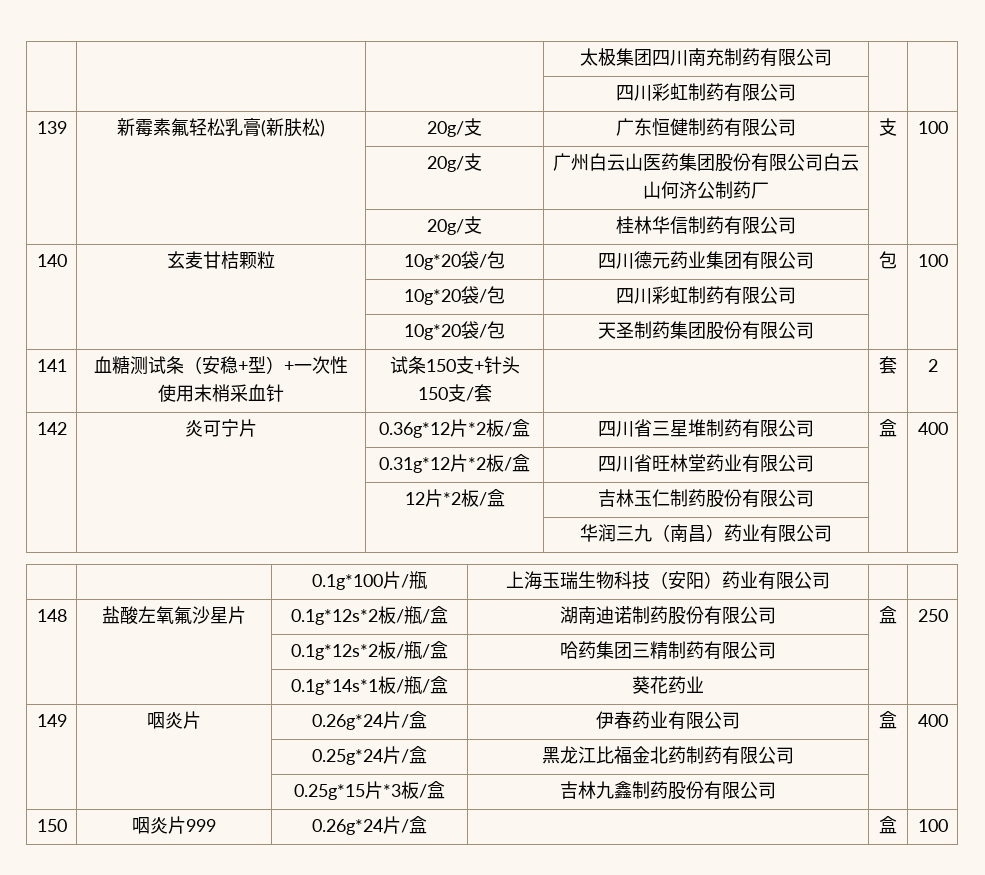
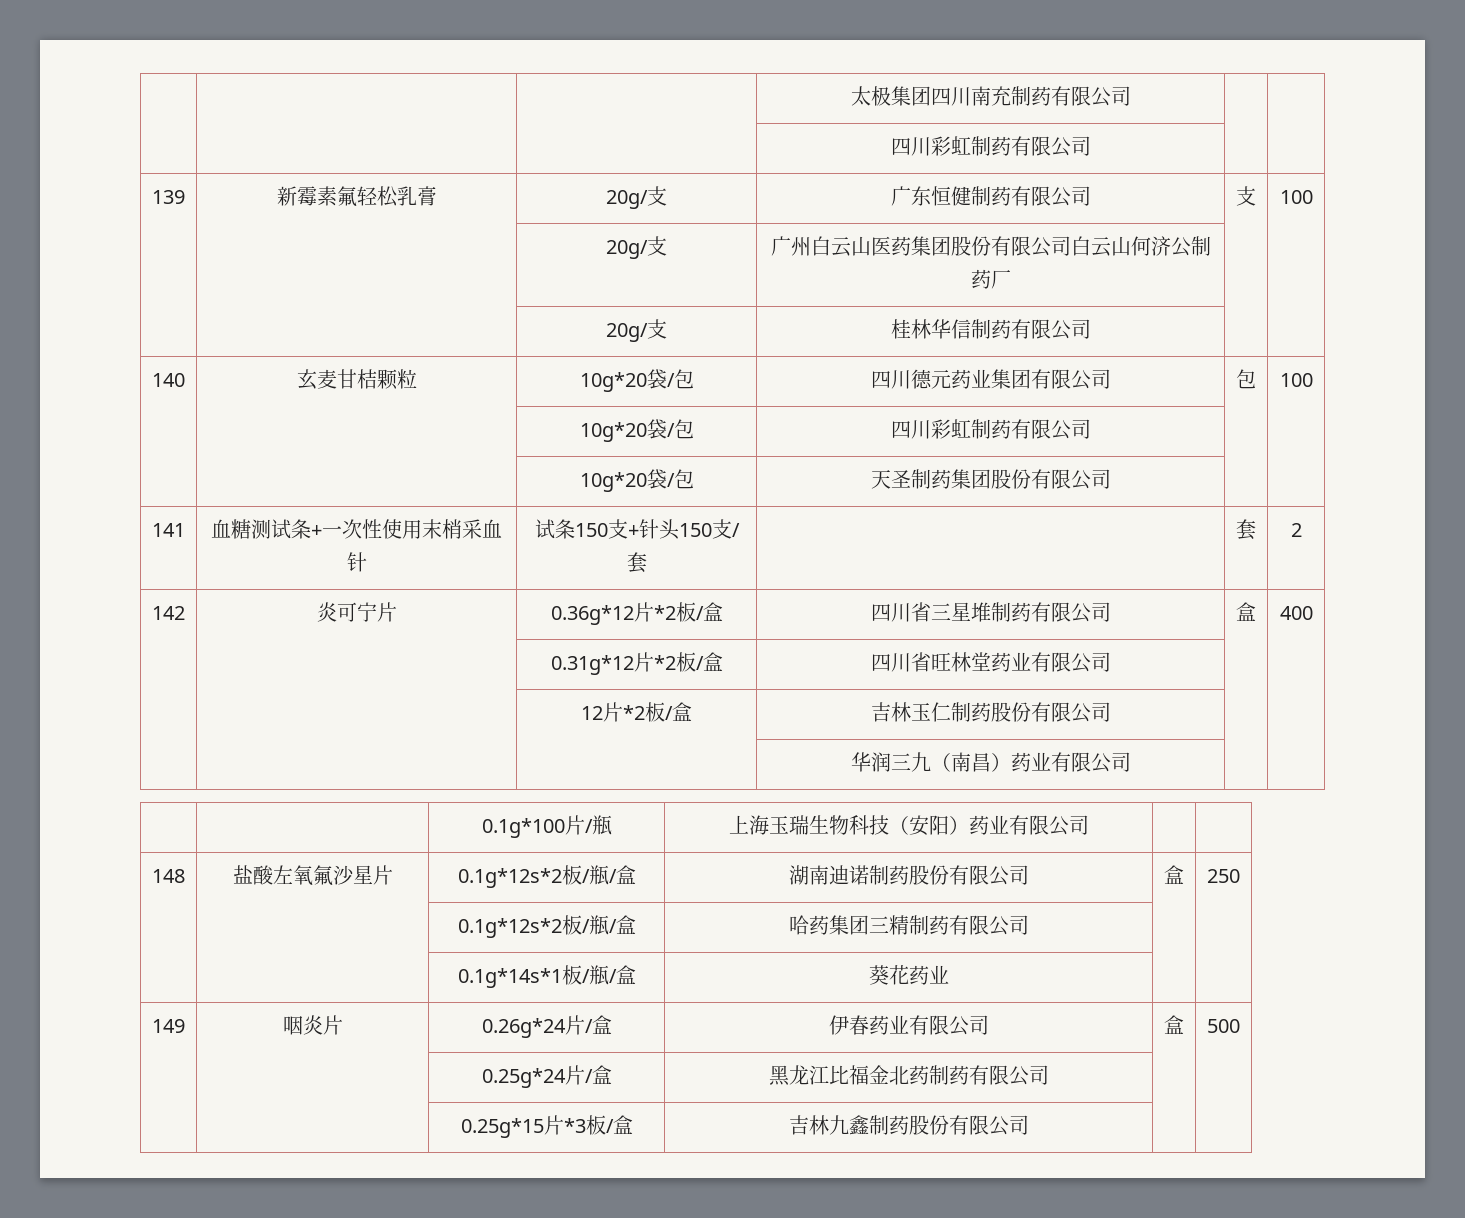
- 139 | 新霉素氟轻松乳膏(新肤松) | 20g/支 | 广东恒健制药有限公司 | 支 | 100
+ 139 | 新霉素氟轻松乳膏 | 20g/支 | 广东恒健制药有限公司 | 支 | 100
- 141 | 血糖测试条（安稳+型）+一次性使用末梢采血针 | 试条150支+针头150支/套 | | 套 | 2
+ 141 | 血糖测试条+一次性使用末梢采血针 | 试条150支+针头150支/套 | | 套 | 2
- 149 | 咽炎片 | 0.26g*24片/盒 | 伊春药业有限公司 | 盒 | 400
+ 149 | 咽炎片 | 0.26g*24片/盒 | 伊春药业有限公司 | 盒 | 500
- 150 | 咽炎片999 | 0.26g*24片/盒 | | 盒 | 100

